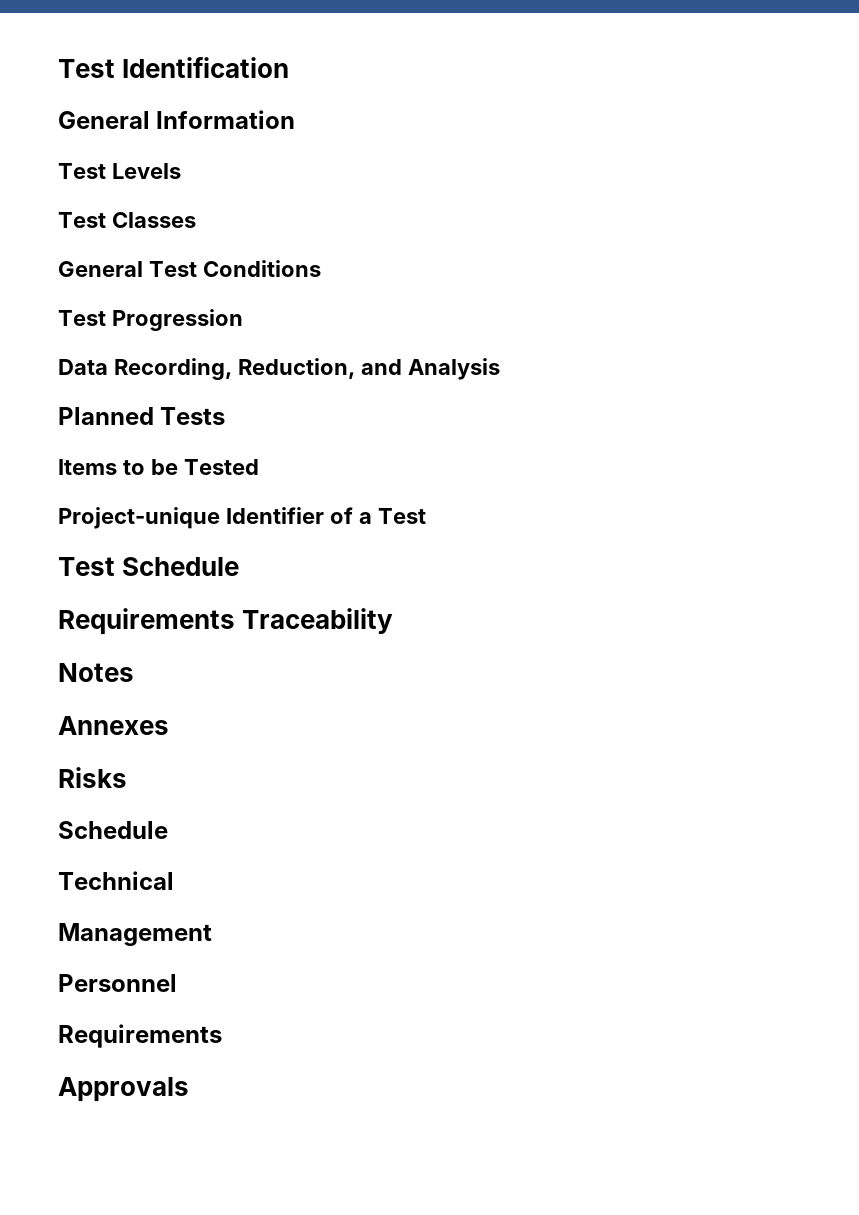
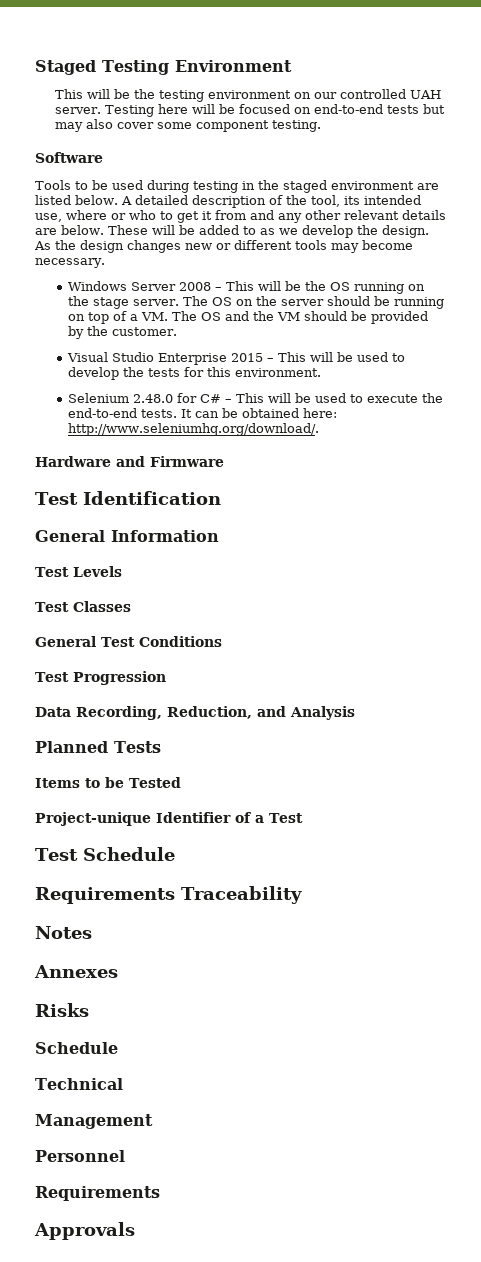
+ Staged Testing Environment
+ This will be the testing environment on our controlled UAH server. Testing here will be focused on end-to-end tests but may also cover some component testing.
+ Software
+ Tools to be used during testing in the staged environment are listed below. A detailed description of the tool, its intended use, where or who to get it from and any other relevant details are below. These will be added to as we develop the design. As the design changes new or different tools may become necessary.
+ Windows Server 2008 – This will be the OS running on the stage server. The OS on the server should be running on top of a VM. The OS and the VM should be provided by the customer.
+ Visual Studio Enterprise 2015 – This will be used to develop the tests for this environment.
+ Selenium 2.48.0 for C# – This will be used to execute the end-to-end tests. It can be obtained here: http://www.seleniumhq.org/download/.
+ Hardware and Firmware

